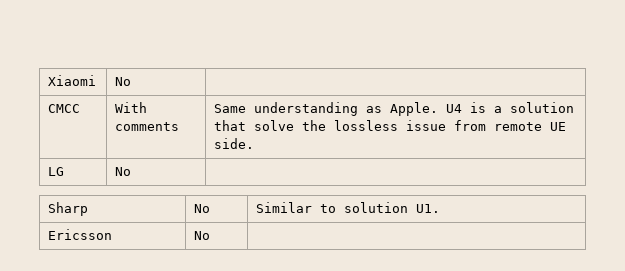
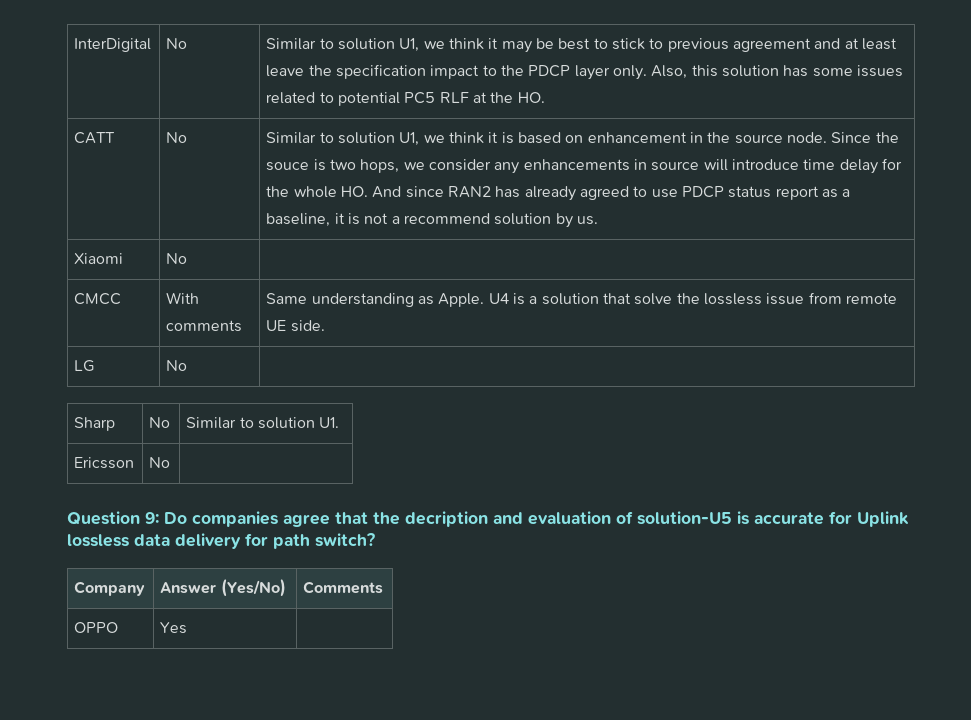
+ InterDigital | No | Similar to solution U1, we think it may be best to stick to previous agreement and at least leave the specification impact to the PDCP layer only. Also, this solution has some issues related to potential PC5 RLF at the HO.
+ CATT | No | Similar to solution U1, we think it is based on enhancement in the source node. Since the souce is two hops, we consider any enhancements in source will introduce time delay for the whole HO. And since RAN2 has already agreed to use PDCP status report as a baseline, it is not a recommend solution by us.
+ Question 9: Do companies agree that the decription and evaluation of solution-U5 is accurate for Uplink lossless data delivery for path switch?
+ Company | Answer (Yes/No) | Comments
+ OPPO | Yes |

